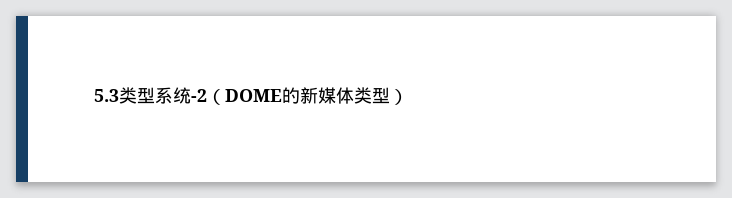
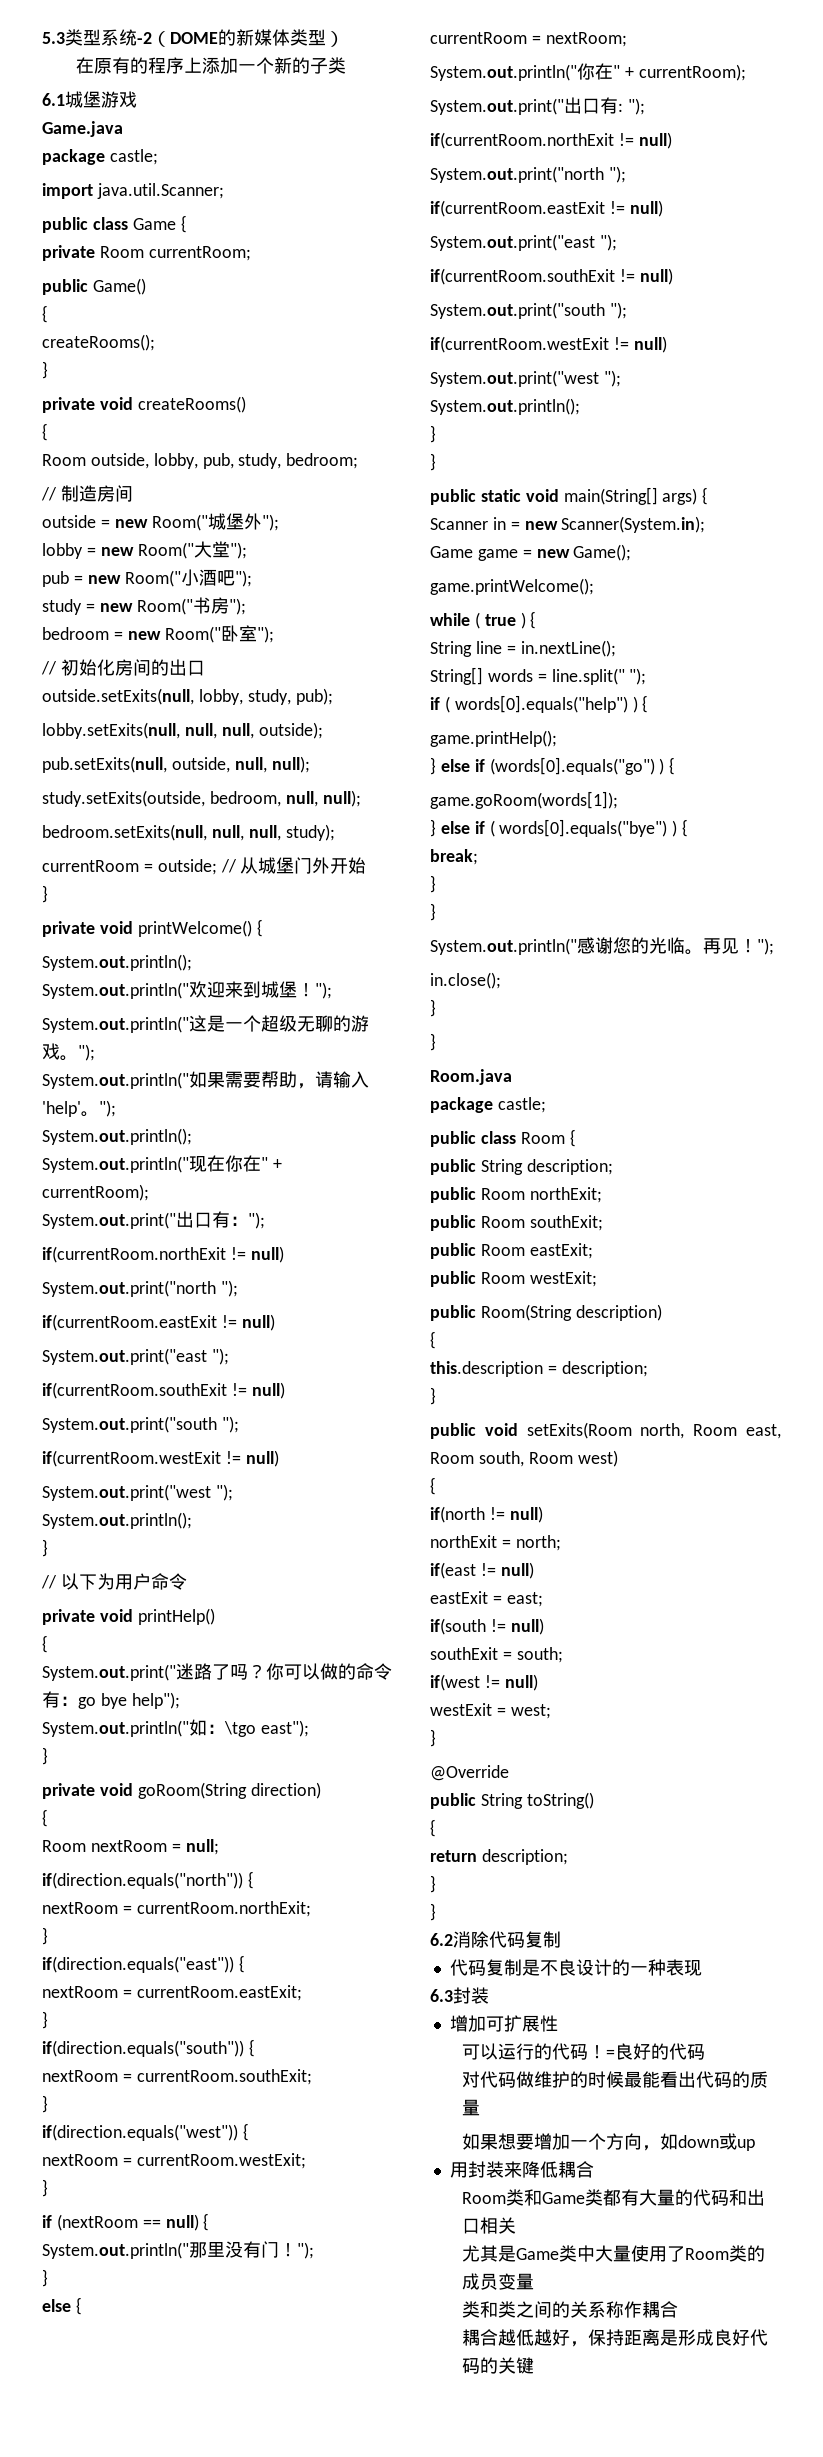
+ 在原有的程序上添加一个新的子类
+ 6.1城堡游戏
+ Game.java
+ package castle;
+ import java.util.Scanner;
+ public class Game {
+ private Room currentRoom;
+ public Game()
+ {
+ createRooms();
+ }
+ private void createRooms()
+ {
+ Room outside, lobby, pub, study, bedroom;
+ // 制造房间
+ outside = new Room("城堡外");
+ lobby = new Room("大堂");
+ pub = new Room("小酒吧");
+ study = new Room("书房");
+ bedroom = new Room("卧室");
+ // 初始化房间的出口
+ outside.setExits(null, lobby, study, pub);
+ lobby.setExits(null, null, null, outside);
+ pub.setExits(null, outside, null, null);
+ study.setExits(outside, bedroom, null, null);
+ bedroom.setExits(null, null, null, study);
+ currentRoom = outside; // 从城堡门外开始
+ }
+ private void printWelcome() {
+ System.out.println();
+ System.out.println("欢迎来到城堡！");
+ System.out.println("这是一个超级无聊的游戏。");
+ System.out.println("如果需要帮助，请输入'help'。");
+ System.out.println();
+ System.out.println("现在你在" + currentRoom);
+ System.out.print("出口有：");
+ if(currentRoom.northExit != null)
+ System.out.print("north ");
+ if(currentRoom.eastExit != null)
+ System.out.print("east ");
+ if(currentRoom.southExit != null)
+ System.out.print("south ");
+ if(currentRoom.westExit != null)
+ System.out.print("west ");
+ System.out.println();
+ }
+ // 以下为用户命令
+ private void printHelp()
+ {
+ System.out.print("迷路了吗？你可以做的命令有：go bye help");
+ System.out.println("如：\tgo east");
+ }
+ private void goRoom(String direction)
+ {
+ Room nextRoom = null;
+ if(direction.equals("north")) {
+ nextRoom = currentRoom.northExit;
+ }
+ if(direction.equals("east")) {
+ nextRoom = currentRoom.eastExit;
+ }
+ if(direction.equals("south")) {
+ nextRoom = currentRoom.southExit;
+ }
+ if(direction.equals("west")) {
+ nextRoom = currentRoom.westExit;
+ }
+ if (nextRoom == null) {
+ System.out.println("那里没有门！");
+ }
+ else {
+ currentRoom = nextRoom;
+ System.out.println("你在" + currentRoom);
+ System.out.print("出口有: ");
+ if(currentRoom.northExit != null)
+ System.out.print("north ");
+ if(currentRoom.eastExit != null)
+ System.out.print("east ");
+ if(currentRoom.southExit != null)
+ System.out.print("south ");
+ if(currentRoom.westExit != null)
+ System.out.print("west ");
+ System.out.println();
+ }
+ }
+ public static void main(String[] args) {
+ Scanner in = new Scanner(System.in);
+ Game game = new Game();
+ game.printWelcome();
+ while ( true ) {
+ String line = in.nextLine();
+ String[] words = line.split(" ");
+ if ( words[0].equals("help") ) {
+ game.printHelp();
+ } else if (words[0].equals("go") ) {
+ game.goRoom(words[1]);
+ } else if ( words[0].equals("bye") ) {
+ break;
+ }
+ }
+ System.out.println("感谢您的光临。再见！");
+ in.close();
+ }
+ }
+ Room.java
+ package castle;
+ public class Room {
+ public String description;
+ public Room northExit;
+ public Room southExit;
+ public Room eastExit;
+ public Room westExit;
+ public Room(String description)
+ {
+ this.description = description;
+ }
+ public void setExits(Room north, Room east, Room south, Room west)
+ {
+ if(north != null)
+ northExit = north;
+ if(east != null)
+ eastExit = east;
+ if(south != null)
+ southExit = south;
+ if(west != null)
+ westExit = west;
+ }
+ @Override
+ public String toString()
+ {
+ return description;
+ }
+ }
+ 6.2消除代码复制
+ 代码复制是不良设计的一种表现
+ 6.3封装
+ 增加可扩展性
+ 可以运行的代码！=良好的代码
+ 对代码做维护的时候最能看出代码的质量
+ 如果想要增加一个方向，如down或up
+ 用封装来降低耦合
+ Room类和Game类都有大量的代码和出口相关
+ 尤其是Game类中大量使用了Room类的成员变量
+ 类和类之间的关系称作耦合
+ 耦合越低越好，保持距离是形成良好代码的关键

